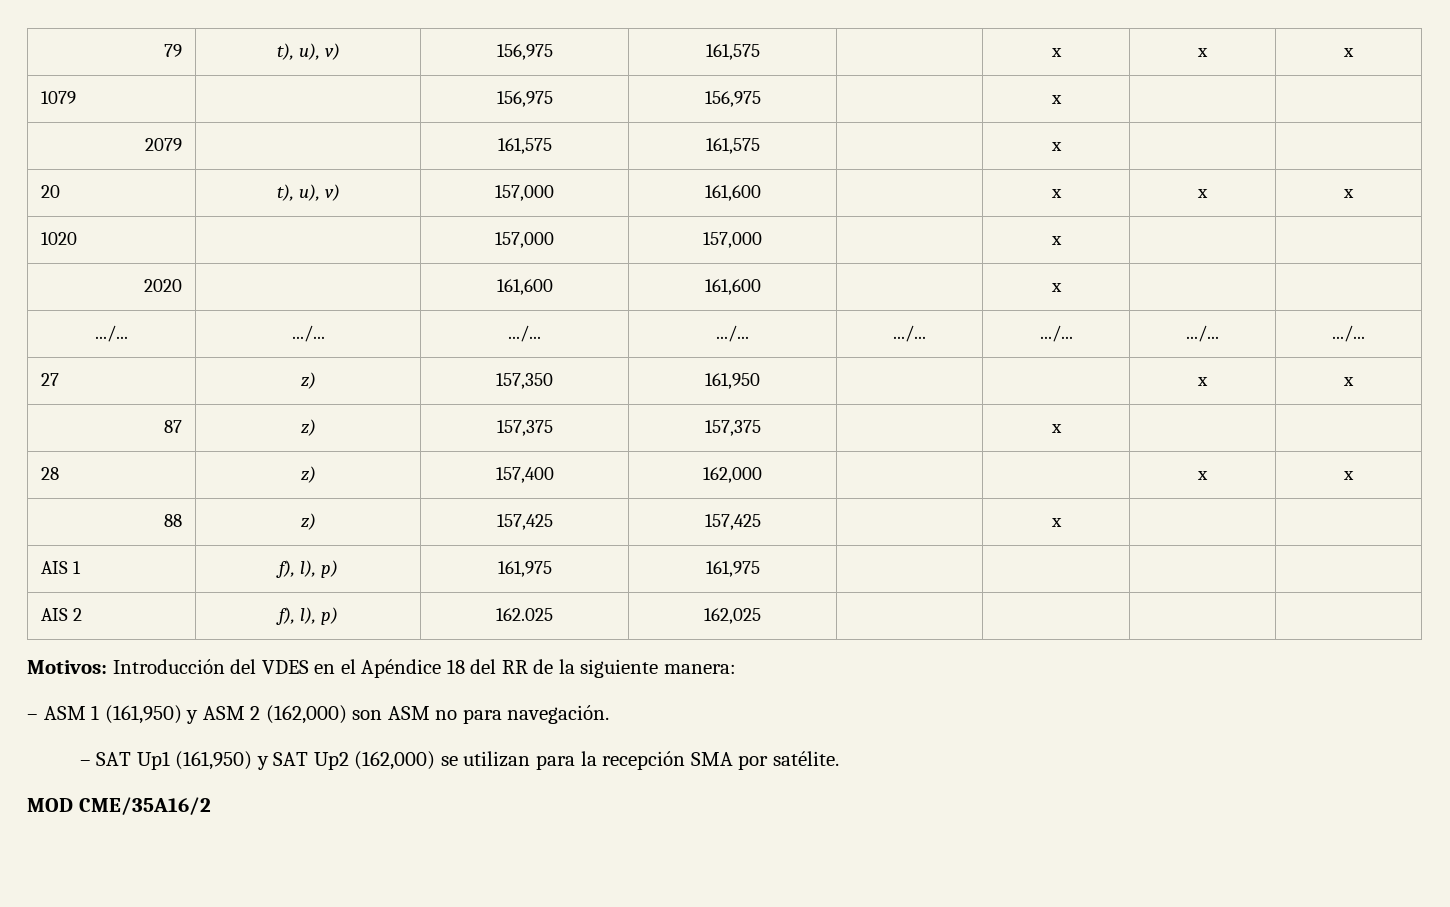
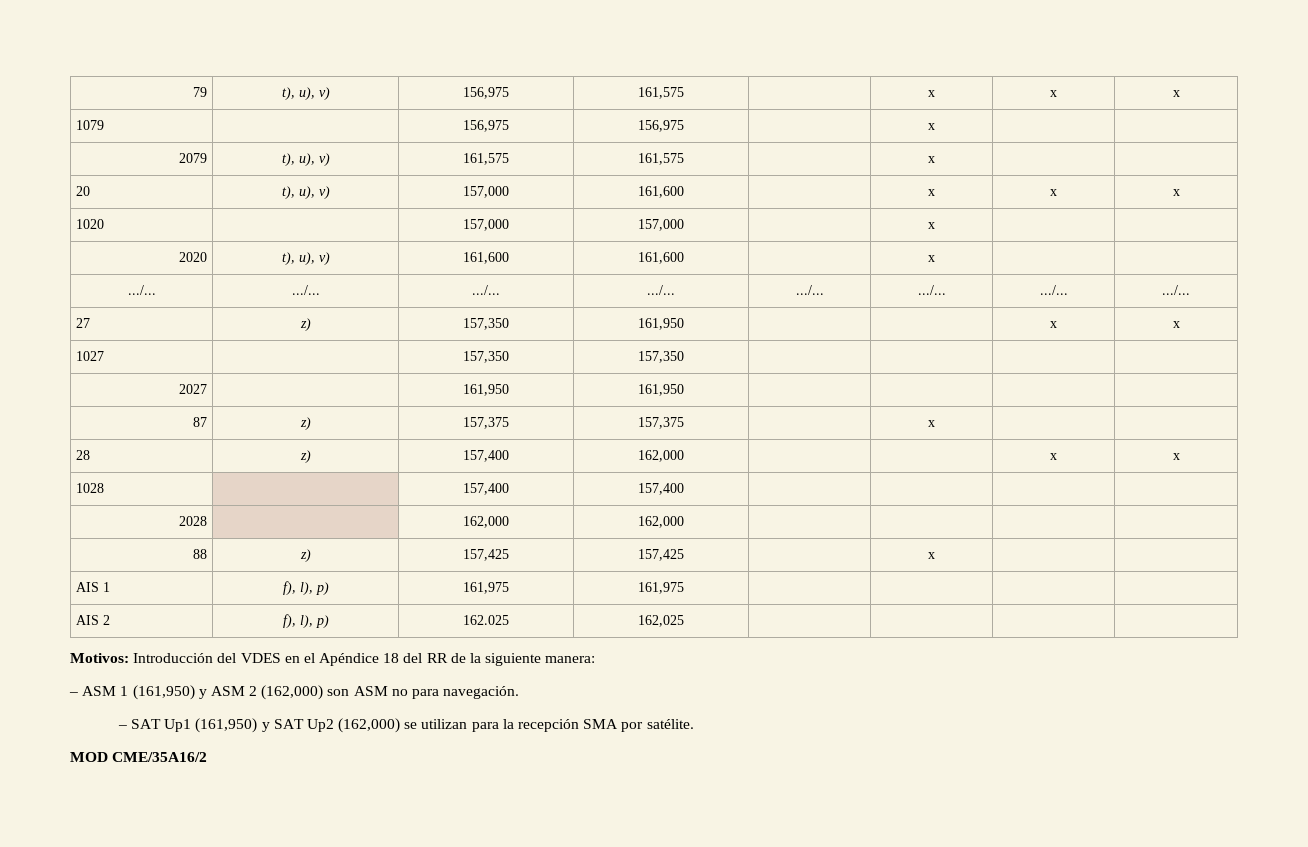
- 2079 | | 161,575 | 161,575 | | x | |
+ 2079 | t), u), v) | 161,575 | 161,575 | | x | |
- 2020 | | 161,600 | 161,600 | | x | |
+ 2020 | t), u), v) | 161,600 | 161,600 | | x | |
+ 1027 | | 157,350 | 157,350 | | | |
+ 2027 | | 161,950 | 161,950 | | | |
+ 1028 | | 157,400 | 157,400 | | | |
+ 2028 | | 162,000 | 162,000 | | | |

